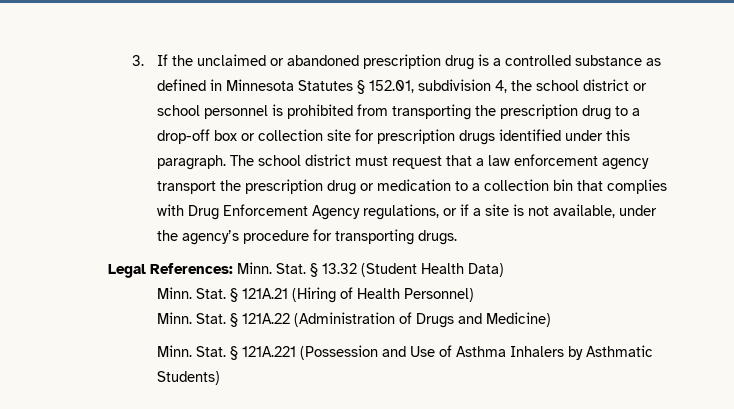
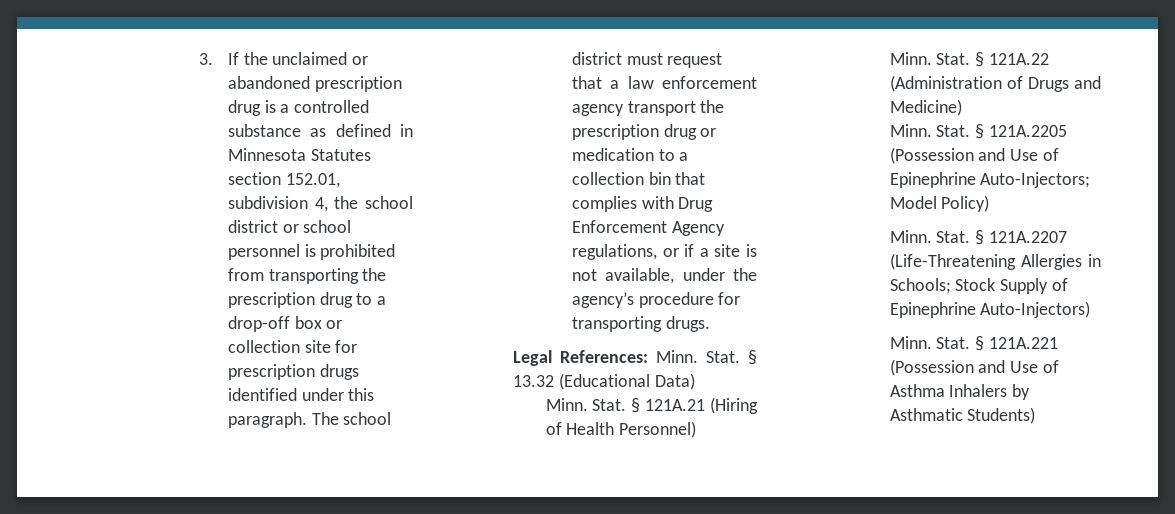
- 3. If the unclaimed or abandoned prescription drug is a controlled substance as defined in Minnesota Statutes § 152.01, subdivision 4, the school district or school personnel is prohibited from transporting the prescription drug to a drop-off box or collection site for prescription drugs identified under this paragraph.
+ 3. If the unclaimed or abandoned prescription drug is a controlled substance as defined in Minnesota Statutes section 152.01, subdivision 4, the school district or school personnel is prohibited from transporting the prescription drug to a drop-off box or collection site for prescription drugs identified under this paragraph.
- § 13.32 (Student Health Data)
+ § 13.32 (Educational Data)
+ Minn. Stat. § 121A.2205 (Possession and Use of Epinephrine Auto-Injectors; Model Policy)
+ Minn. Stat. § 121A.2207 (Life-Threatening Allergies in Schools; Stock Supply of Epinephrine Auto-Injectors)

